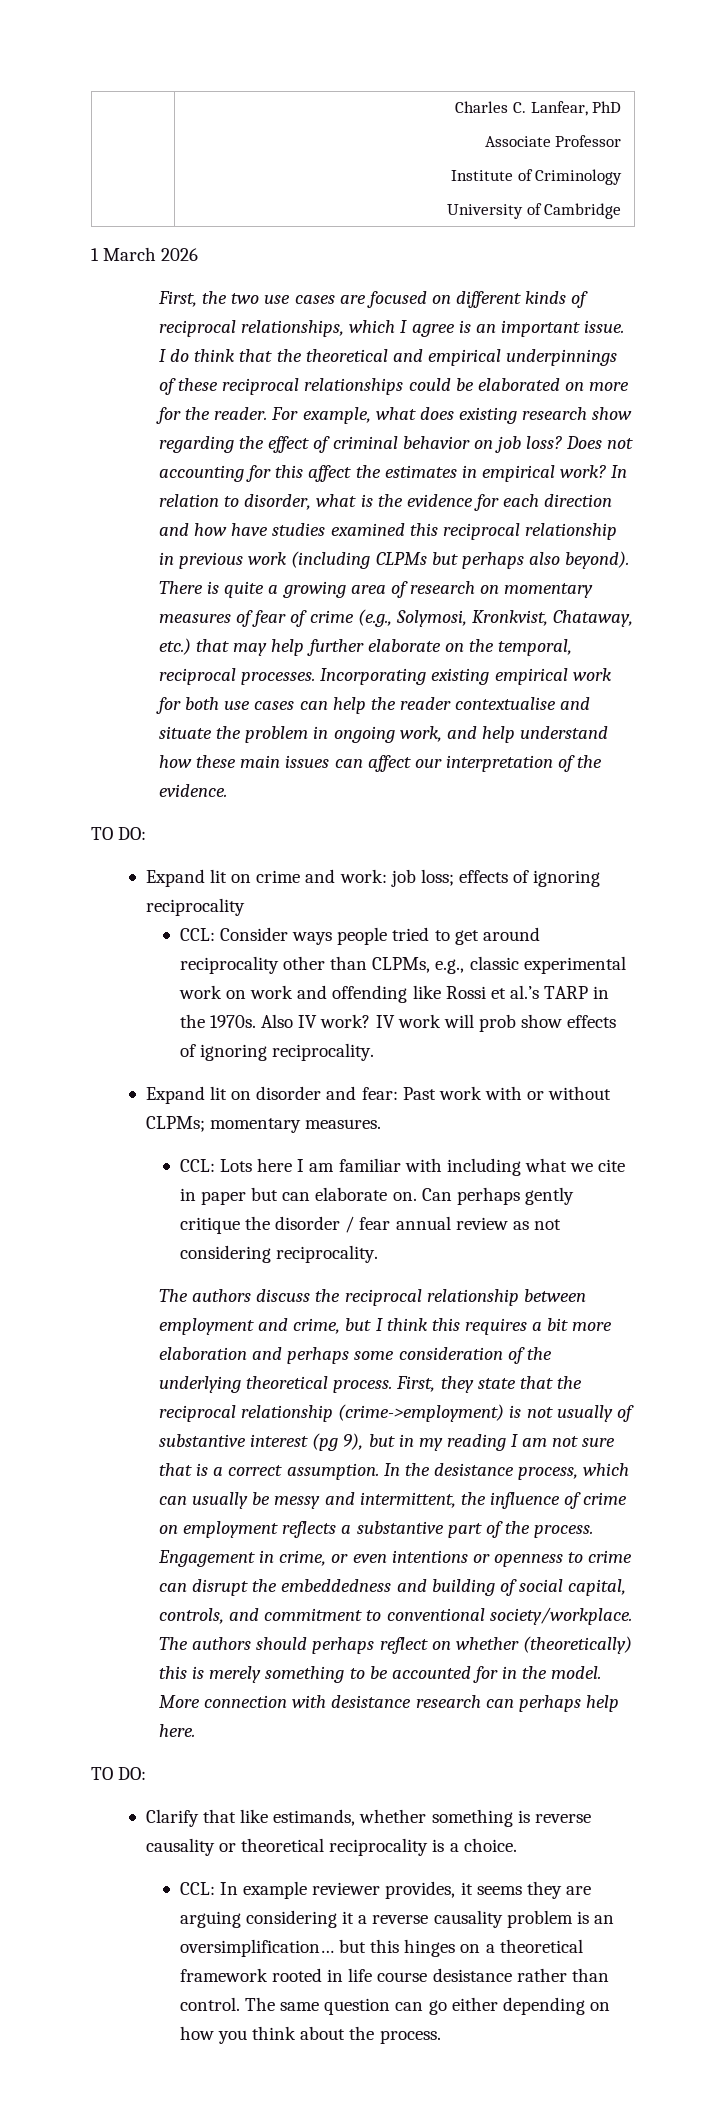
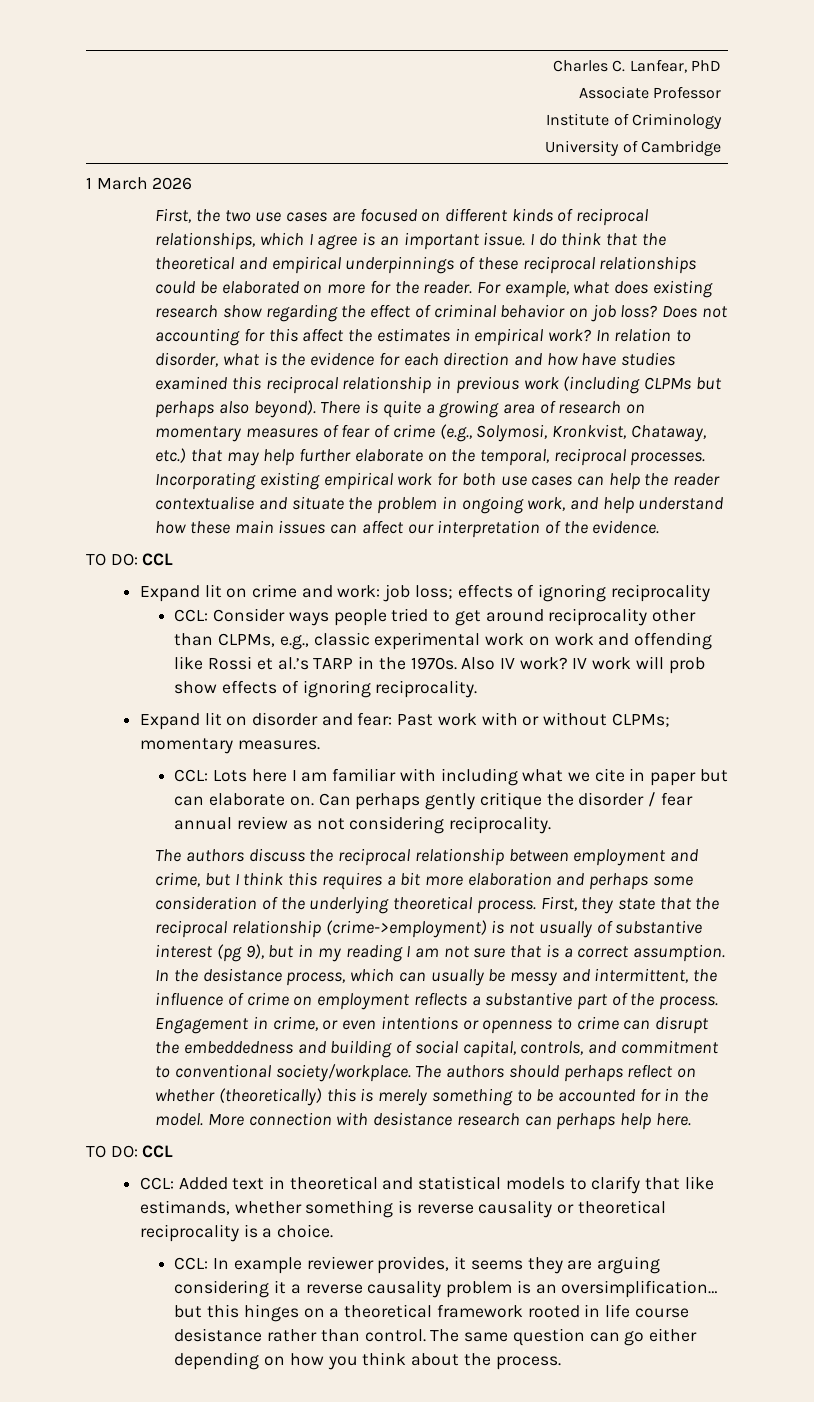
  Incorporating existing empirical work for both use cases can help the reader contextualise and situate the problem in ongoing work, and help understand how these main issues can affect our interpretation of the evidence.
- TO DO:
+ TO DO: CCL
  More connection with desistance research can perhaps help here.
- TO DO:
- Clarify that like estimands, whether something is reverse causality or theoretical reciprocality is a choice.
+ TO DO: CCL
+ CCL: Added text in theoretical and statistical models to clarify that like estimands, whether something is reverse causality or theoretical reciprocality is a choice.

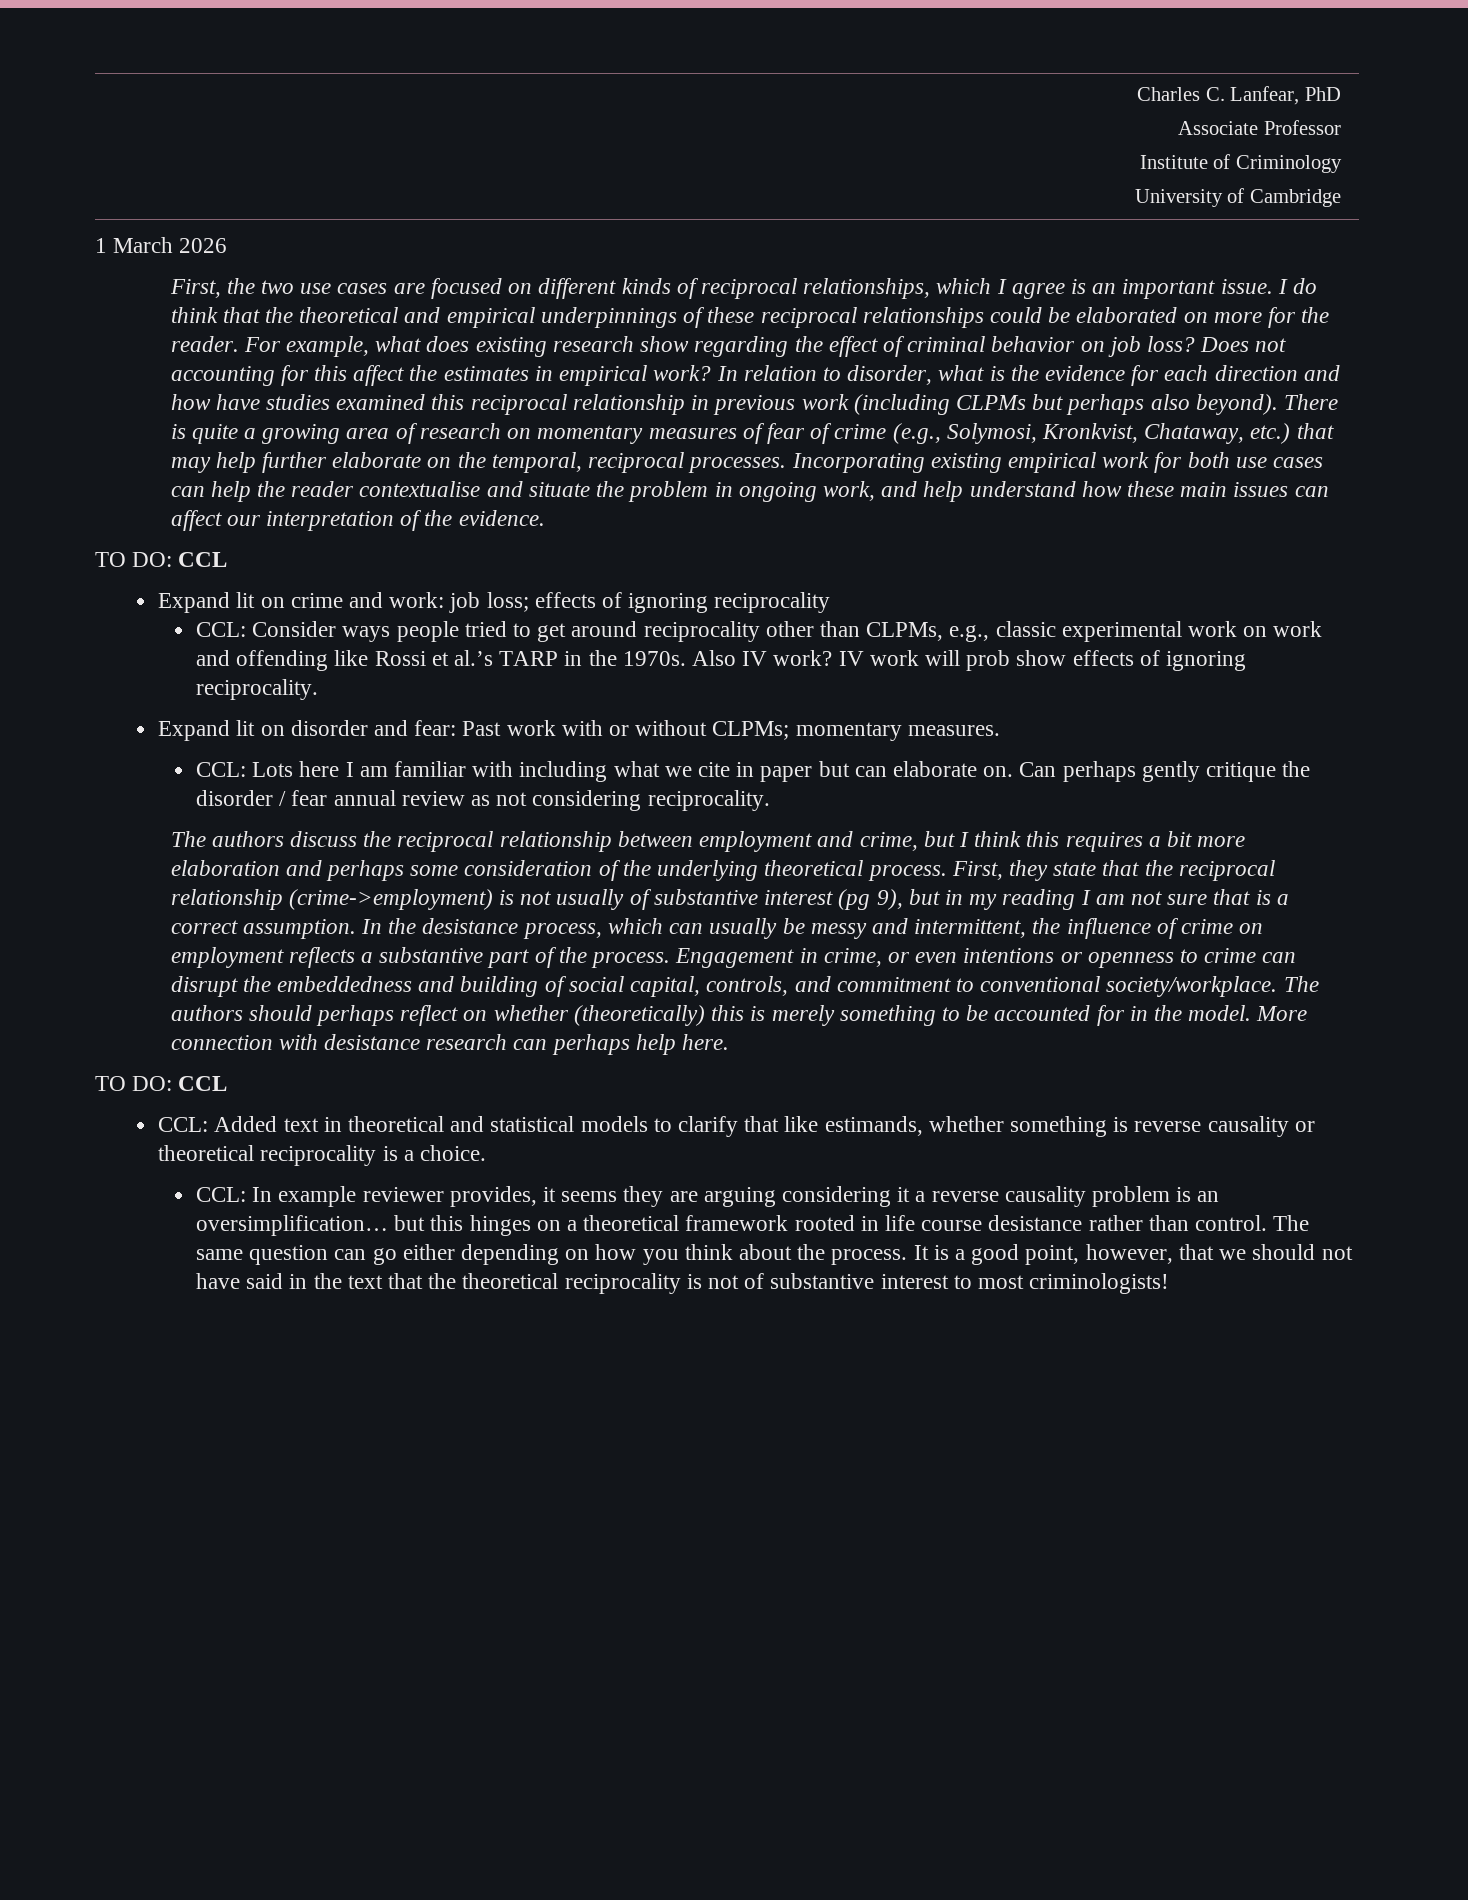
+ It is a good point, however, that we should not have said in the text that the theoretical reciprocality is not of substantive interest to most criminologists!

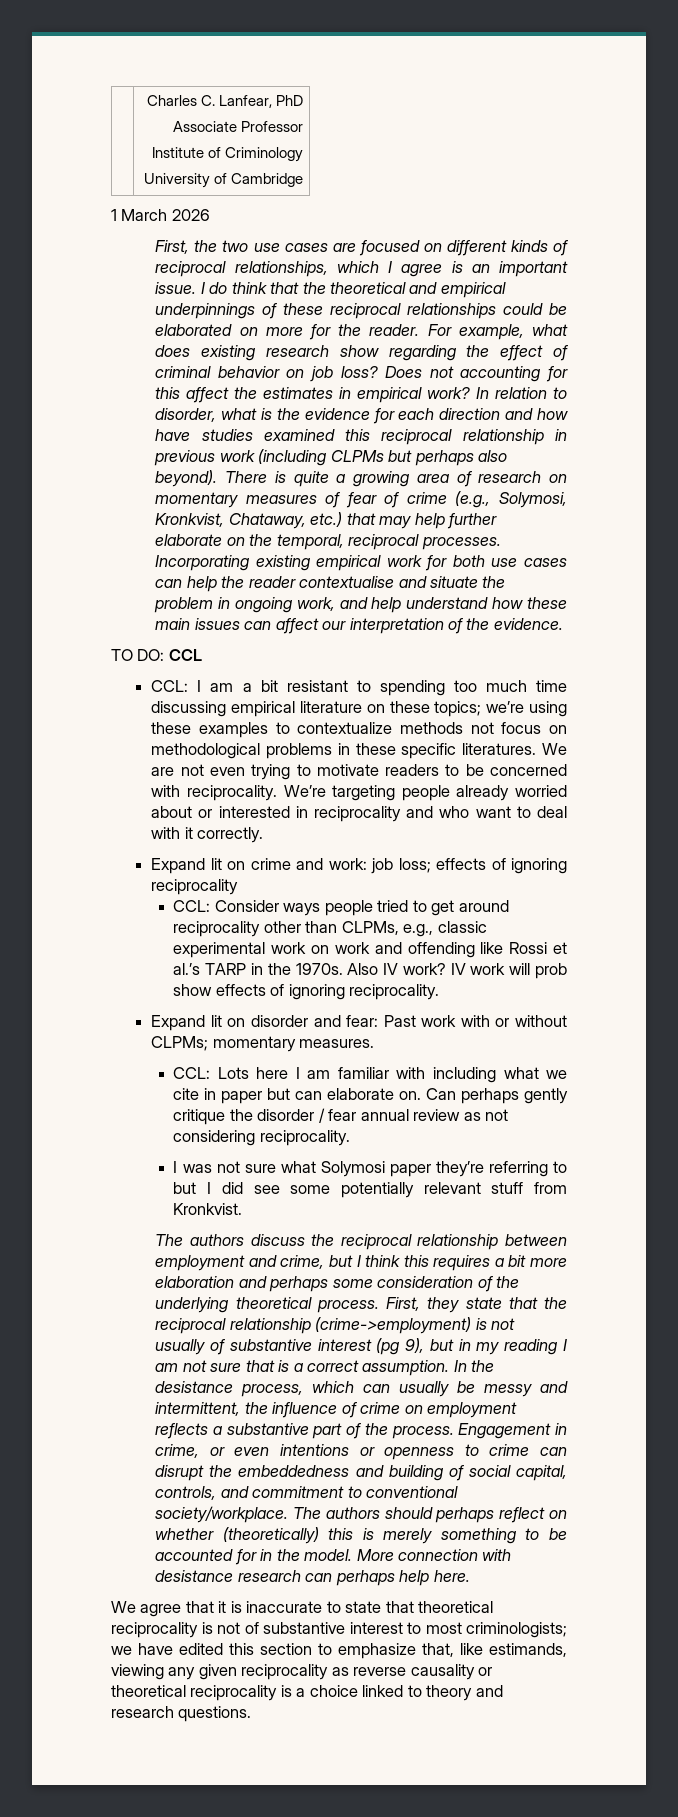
+ CCL: I am a bit resistant to spending too much time discussing empirical literature on these topics; we’re using these examples to contextualize methods not focus on methodological problems in these specific literatures. We are not even trying to motivate readers to be concerned with reciprocality. We’re targeting people already worried about or interested in reciprocality and who want to deal with it correctly.
+ I was not sure what Solymosi paper they’re referring to but I did see some potentially relevant stuff from Kronkvist.
  More connection with desistance research can perhaps help here.
- TO DO: CCL
- CCL: Added text in theoretical and statistical models to clarify that like estimands, whether something is reverse causality or theoretical reciprocality is a choice.
- CCL: In example reviewer provides, it seems they are arguing considering it a reverse causality problem is an oversimplification… but this hinges on a theoretical framework rooted in life course desistance rather than control. The same question can go either depending on how you think about the process. It is a good point, however, that we should not have said in the text that the theoretical reciprocality is not of substantive interest to most criminologists!
+ We agree that it is inaccurate to state that theoretical reciprocality is not of substantive interest to most criminologists; we have edited this section to emphasize that, like estimands, viewing any given reciprocality as reverse causality or theoretical reciprocality is a choice linked to theory and research questions.

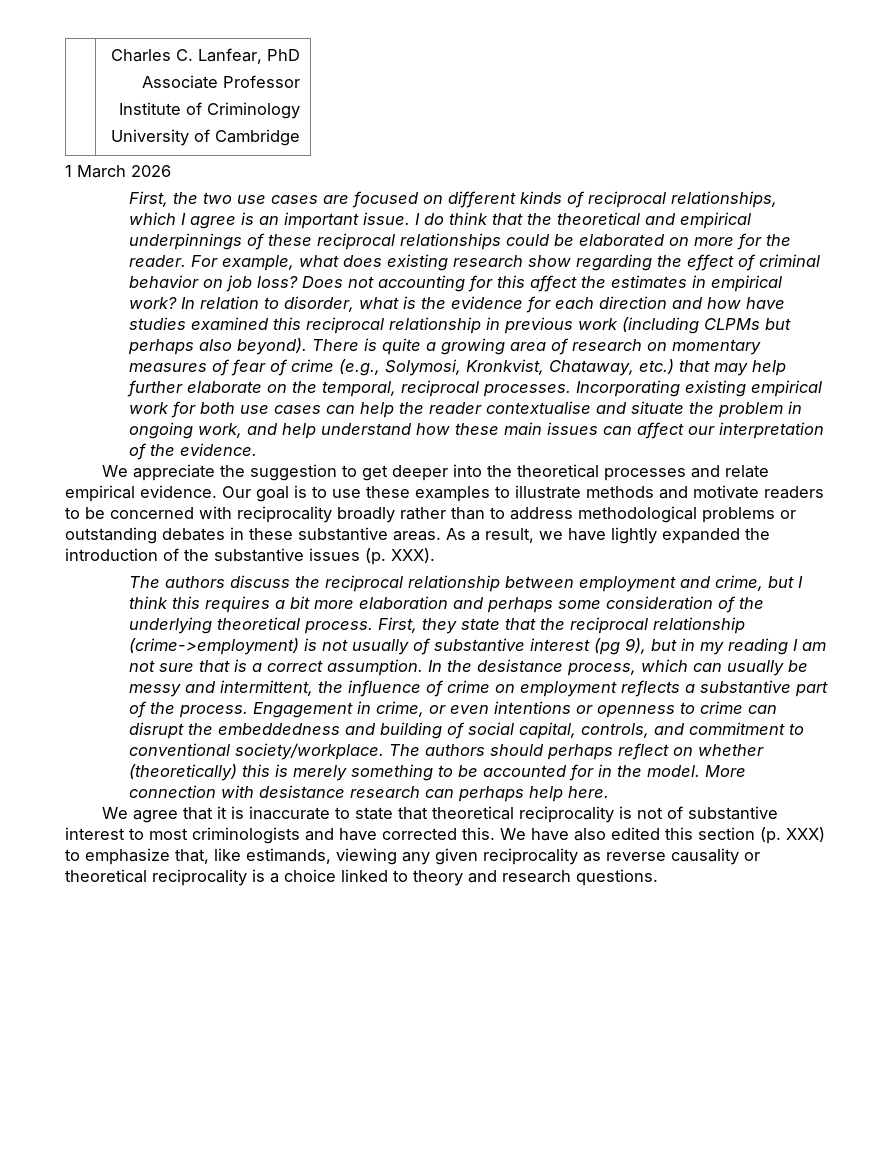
- TO DO: CCL
- CCL: I am a bit resistant to spending too much time discussing empirical literature on these topics; we’re using these examples to contextualize methods not focus on methodological problems in these specific literatures. We are not even trying to motivate readers to be concerned with reciprocality. We’re targeting people already worried about or interested in reciprocality and who want to deal with it correctly.
- Expand lit on crime and work: job loss; effects of ignoring reciprocality
- CCL: Consider ways people tried to get around reciprocality other than CLPMs, e.g., classic experimental work on work and offending like Rossi et al.’s TARP in the 1970s. Also IV work? IV work will prob show effects of ignoring reciprocality.
- Expand lit on disorder and fear: Past work with or without CLPMs; momentary measures.
- CCL: Lots here I am familiar with including what we cite in paper but can elaborate on. Can perhaps gently critique the disorder / fear annual review as not considering reciprocality.
- I was not sure what Solymosi paper they’re referring to but I did see some potentially relevant stuff from Kronkvist.
+ We appreciate the suggestion to get deeper into the theoretical processes and relate empirical evidence. Our goal is to use these examples to illustrate methods and motivate readers to be concerned with reciprocality broadly rather than to address methodological problems or outstanding debates in these substantive areas. As a result, we have lightly expanded the introduction of the substantive issues (p. XXX).
- We agree that it is inaccurate to state that theoretical reciprocality is not of substantive interest to most criminologists; we have edited this section to emphasize that, like estimands, viewing any given reciprocality as reverse causality or theoretical reciprocality is a choice linked to theory and research questions.
+ We agree that it is inaccurate to state that theoretical reciprocality is not of substantive interest to most criminologists and have corrected this. We have also edited this section (p. XXX) to emphasize that, like estimands, viewing any given reciprocality as reverse causality or theoretical reciprocality is a choice linked to theory and research questions.

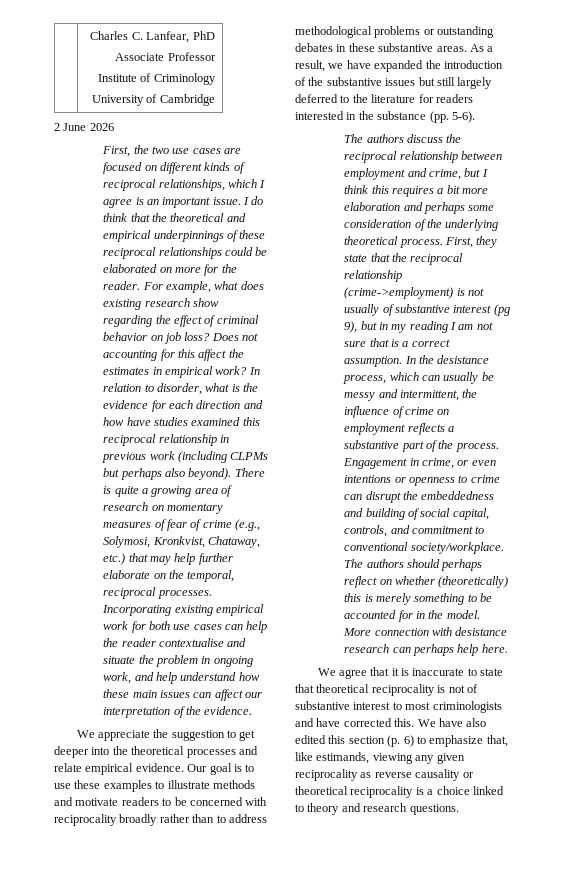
- 1 March 2026
+ 2 June 2026
- As a result, we have lightly expanded the introduction of the substantive issues (p. XXX).
+ As a result, we have expanded the introduction of the substantive issues but still largely deferred to the literature for readers interested in the substance (pp. 5-6).
- We have also edited this section (p. XXX) to emphasize that, like estimands, viewing any given reciprocality as reverse causality or theoretical reciprocality is a choice linked to theory and research questions.
+ We have also edited this section (p. 6) to emphasize that, like estimands, viewing any given reciprocality as reverse causality or theoretical reciprocality is a choice linked to theory and research questions.

